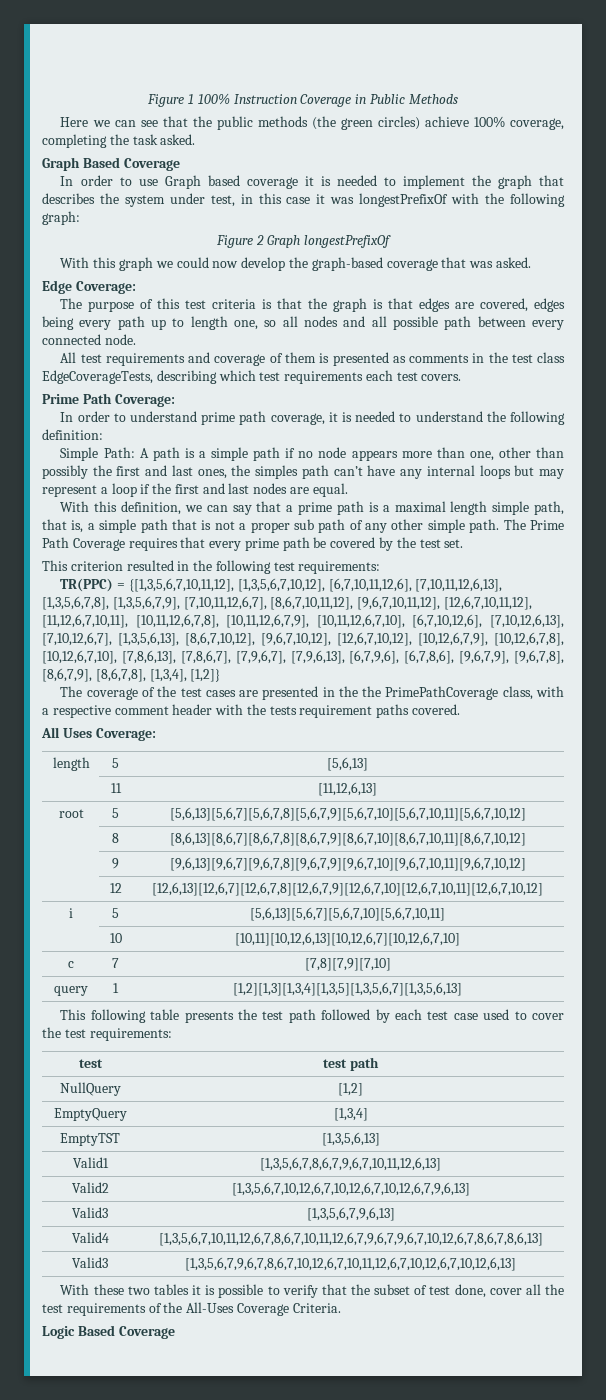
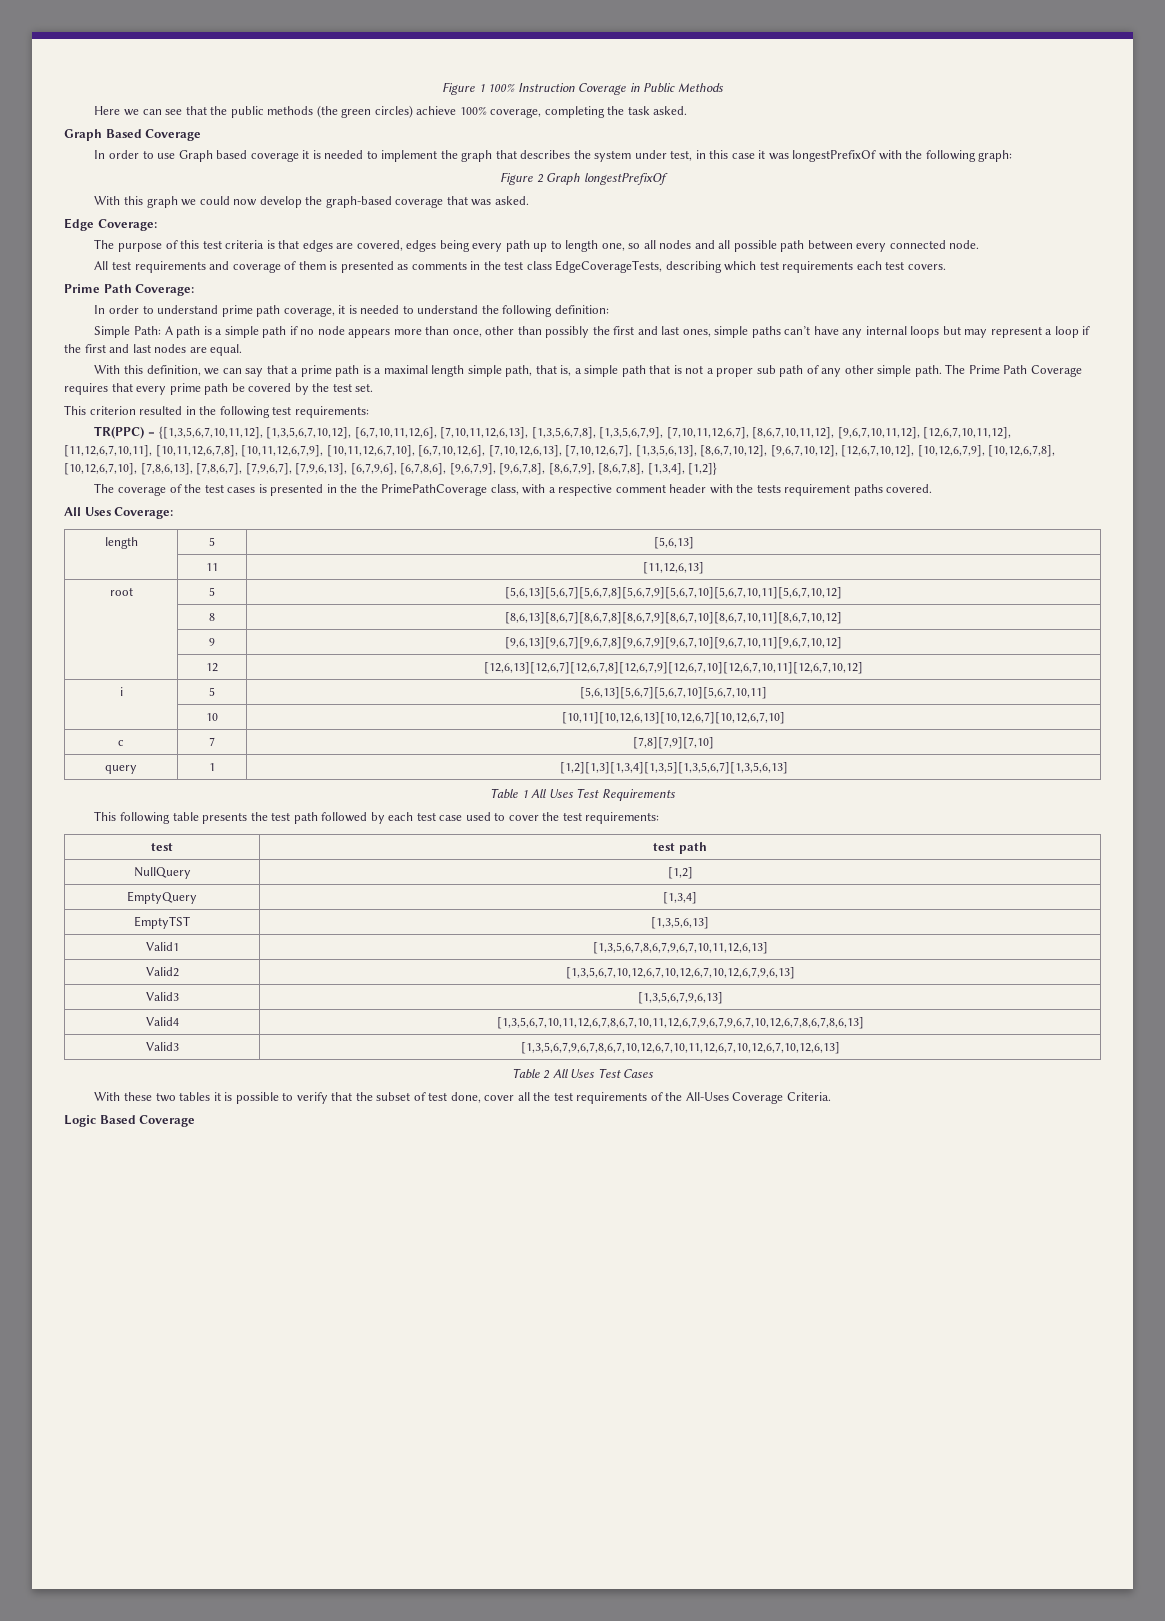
- The purpose of this test criteria is that the graph is that edges are covered, edges being every path up to length one, so all nodes and all possible path between every connected node.
+ The purpose of this test criteria is that edges are covered, edges being every path up to length one, so all nodes and all possible path between every connected node.
- Simple Path: A path is a simple path if no node appears more than one, other than possibly the first and last ones, the simples path can’t have any internal loops but may represent a loop if the first and last nodes are equal.
+ Simple Path: A path is a simple path if no node appears more than once, other than possibly the first and last ones, simple paths can’t have any internal loops but may represent a loop if the first and last nodes are equal.
- The coverage of the test cases are presented in the the PrimePathCoverage class, with a respective comment header with the tests requirement paths covered.
+ The coverage of the test cases is presented in the the PrimePathCoverage class, with a respective comment header with the tests requirement paths covered.
+ Table 1 All Uses Test Requirements
+ Table 2 All Uses Test Cases

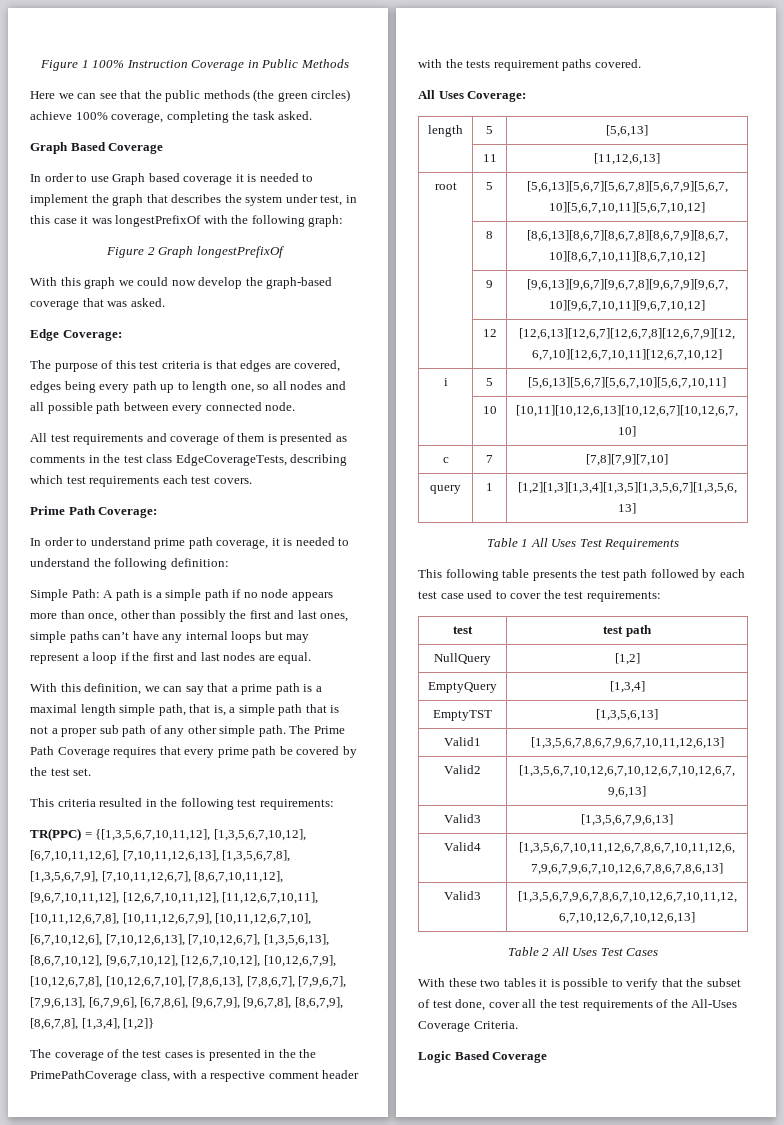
- This criterion resulted in the following test requirements:
+ This criteria resulted in the following test requirements:

